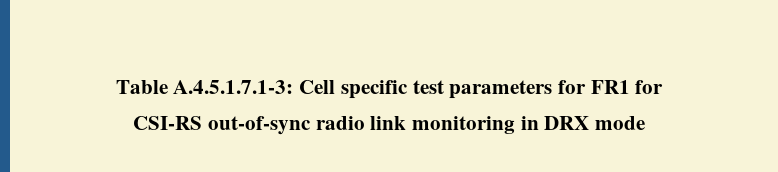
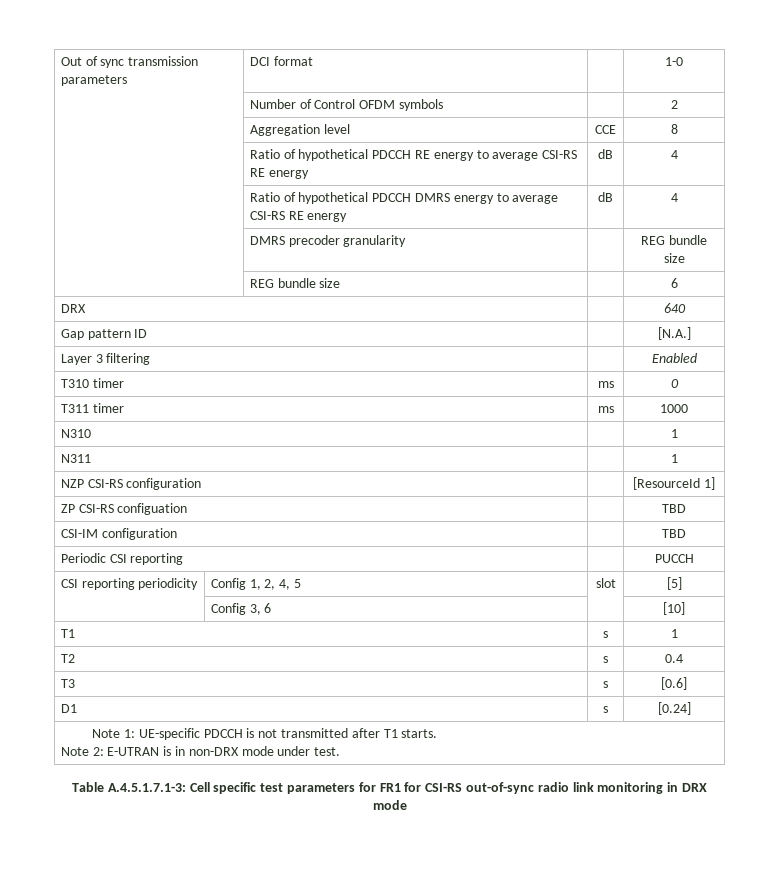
+ Out of sync transmission parameters | DCI format | | 1-0
+ | Number of Control OFDM symbols | | 2
+ | Aggregation level | CCE | 8
+ | Ratio of hypothetical PDCCH RE energy to average CSI-RS RE energy | dB | 4
+ | Ratio of hypothetical PDCCH DMRS energy to average CSI-RS RE energy | dB | 4
+ | DMRS precoder granularity | | REG bundle size
+ | REG bundle size | | 6
+ DRX | | 640
+ Gap pattern ID | | [N.A.]
+ Layer 3 filtering | | Enabled
+ T310 timer | ms | 0
+ T311 timer | ms | 1000
+ N310 | | 1
+ N311 | | 1
+ NZP CSI-RS configuration | | [ResourceId 1]
+ ZP CSI-RS configuation | | TBD
+ CSI-IM configuration | | TBD
+ Periodic CSI reporting | | PUCCH
+ CSI reporting periodicity | Config 1, 2, 4, 5 | slot | [5]
+ | Config 3, 6 | | [10]
+ T1 | s | 1
+ T2 | s | 0.4
+ T3 | s | [0.6]
+ D1 | s | [0.24]
+ Note 1: UE-specific PDCCH is not transmitted after T1 starts.
+ Note 2: E-UTRAN is in non-DRX mode under test.

